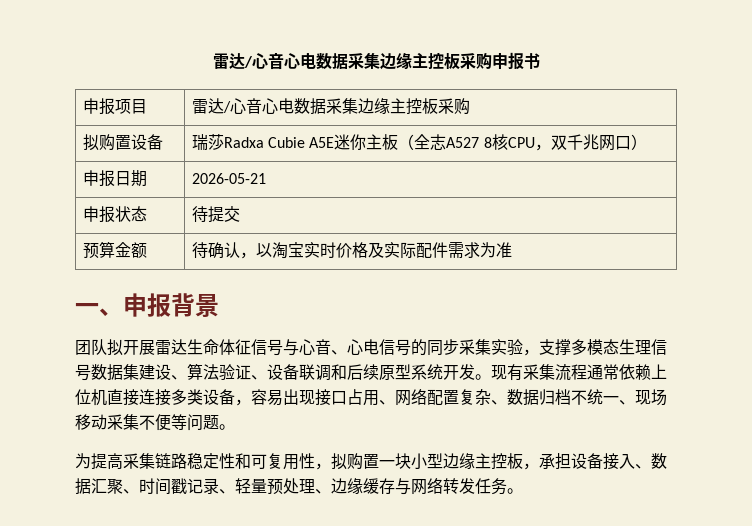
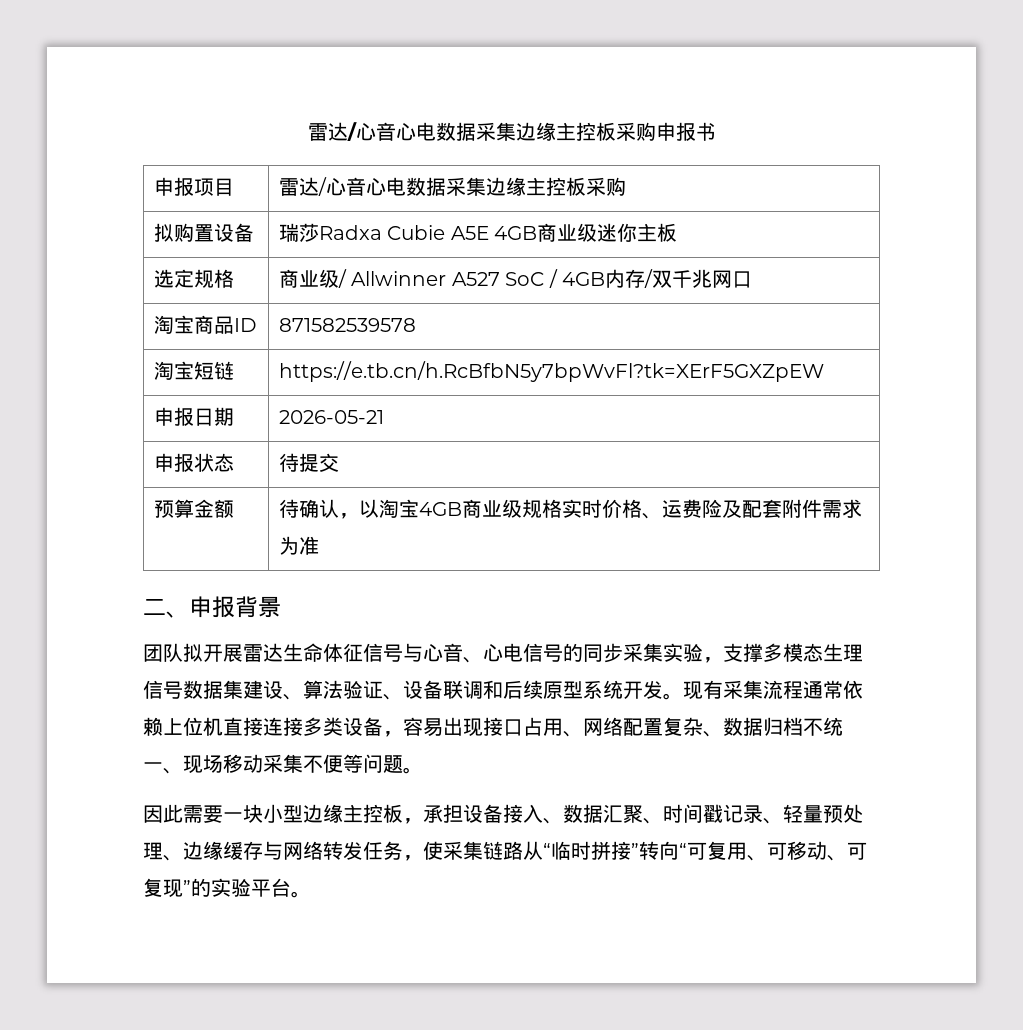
- 拟购置设备 | 瑞莎Radxa Cubie A5E迷你主板（全志A527 8核CPU，双千兆网口）
+ 拟购置设备 | 瑞莎Radxa Cubie A5E 4GB商业级迷你主板
+ 选定规格 | 商业级/ Allwinner A527 SoC / 4GB内存/双千兆网口
+ 淘宝商品ID | 871582539578
+ 淘宝短链 | https://e.tb.cn/h.RcBfbN5y7bpWvFl?tk=XErF5GXZpEW
- 预算金额 | 待确认，以淘宝实时价格及实际配件需求为准
+ 预算金额 | 待确认，以淘宝4GB商业级规格实时价格、运费险及配套附件需求为准
- 一、申报背景
+ 二、申报背景
- 为提高采集链路稳定性和可复用性，拟购置一块小型边缘主控板，承担设备接入、数据汇聚、时间戳记录、轻量预处理、边缘缓存与网络转发任务。
+ 因此需要一块小型边缘主控板，承担设备接入、数据汇聚、时间戳记录、轻量预处理、边缘缓存与网络转发任务，使采集链路从“临时拼接”转向“可复用、可移动、可复现”的实验平台。

